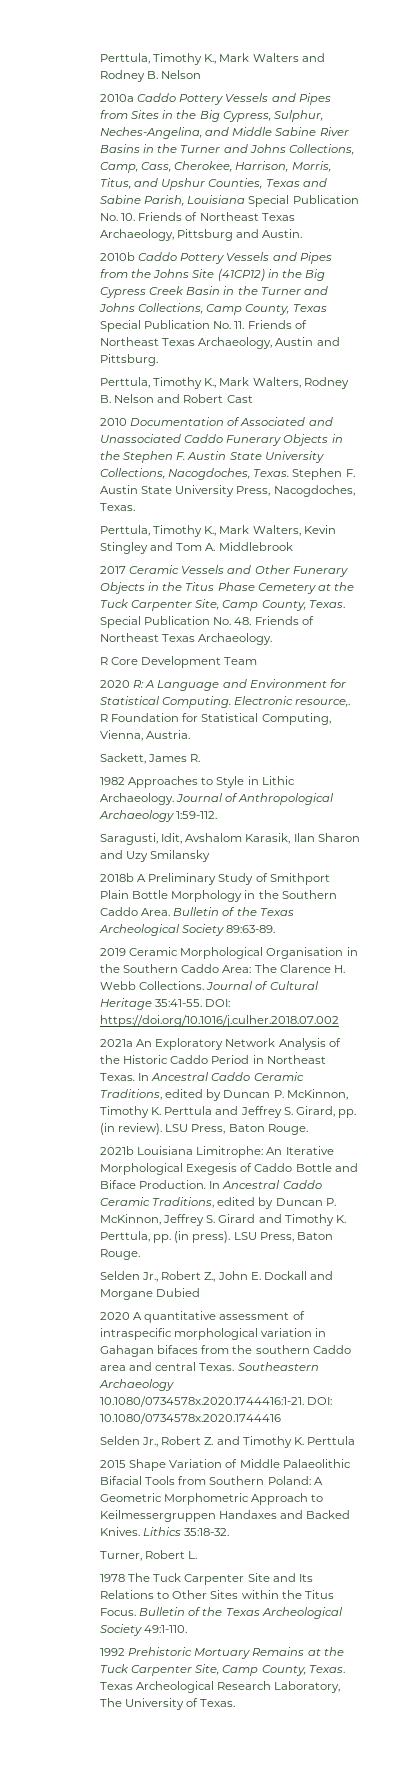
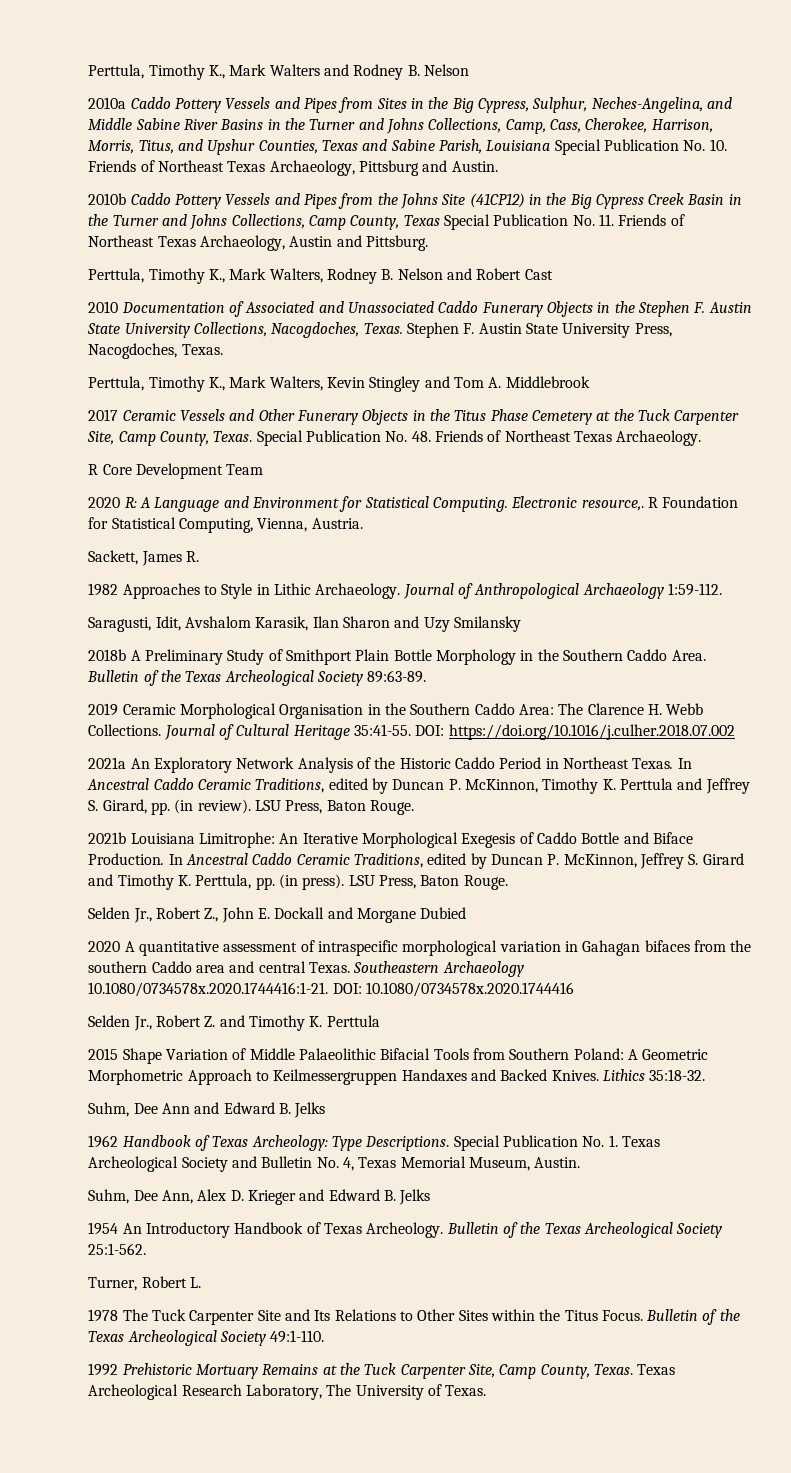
+ Suhm, Dee Ann and Edward B. Jelks
+ 1962 Handbook of Texas Archeology: Type Descriptions. Special Publication No. 1. Texas Archeological Society and Bulletin No. 4, Texas Memorial Museum, Austin.
+ Suhm, Dee Ann, Alex D. Krieger and Edward B. Jelks
+ 1954 An Introductory Handbook of Texas Archeology. Bulletin of the Texas Archeological Society 25:1-562.

